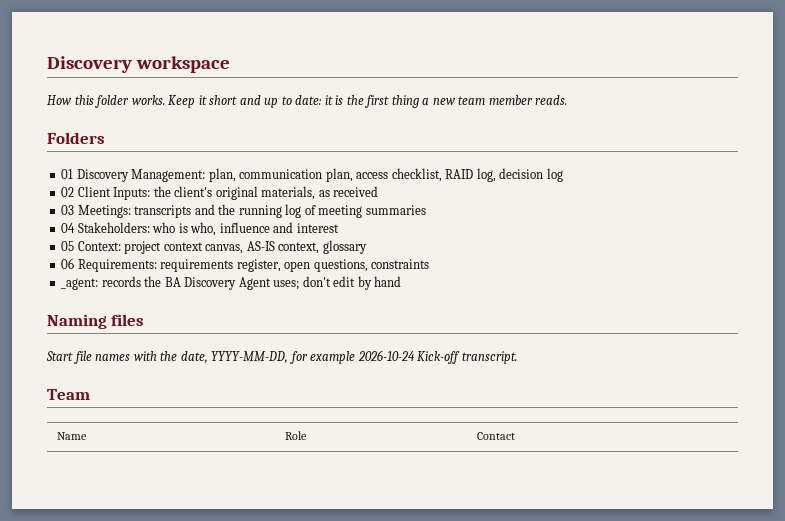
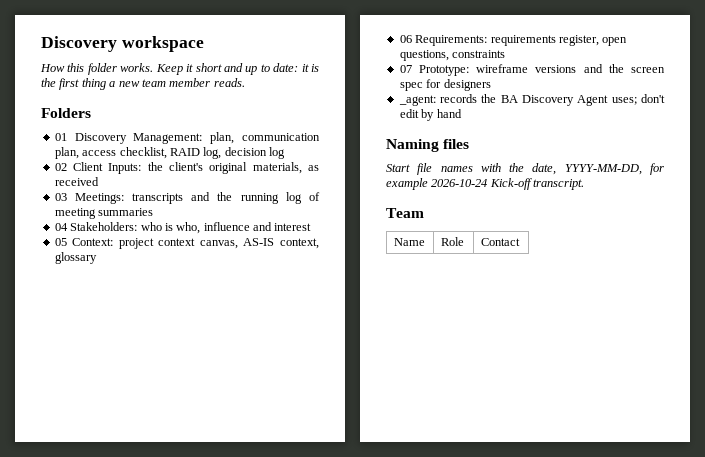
+ 07 Prototype: wireframe versions and the screen spec for designers

